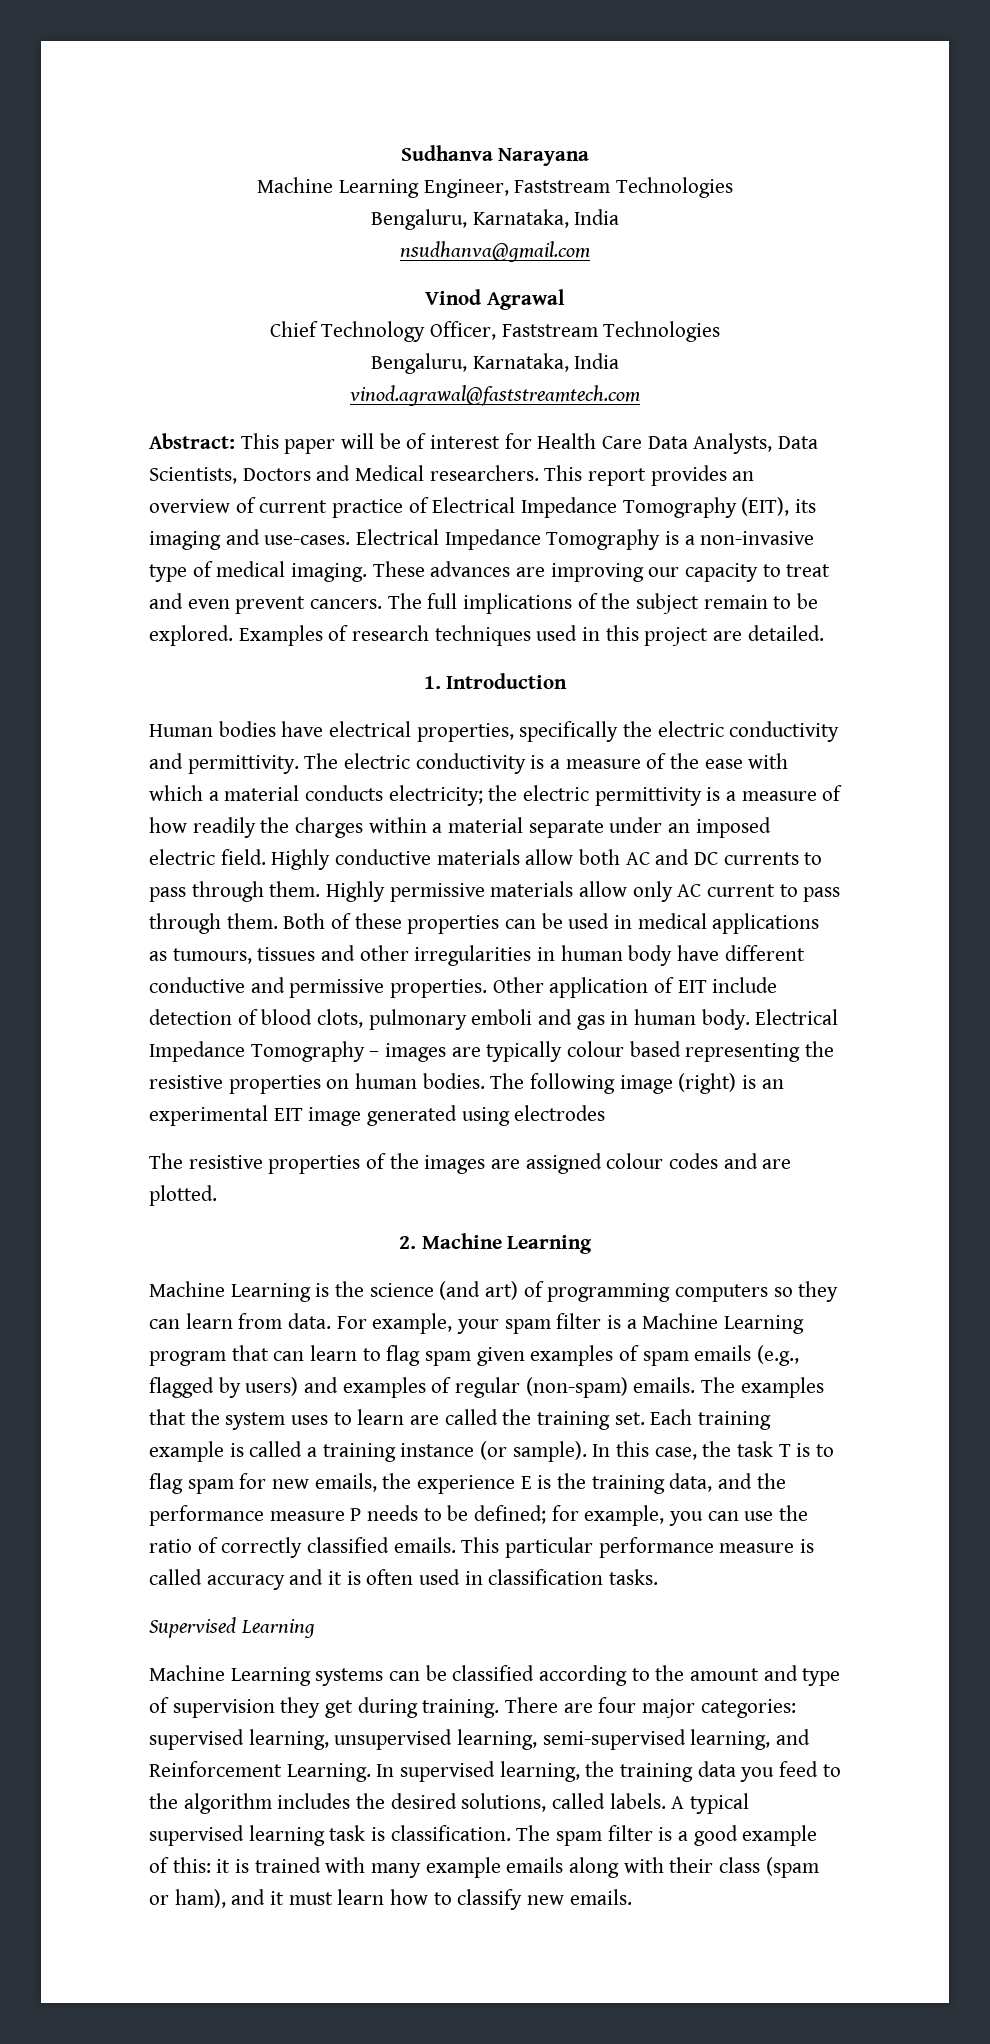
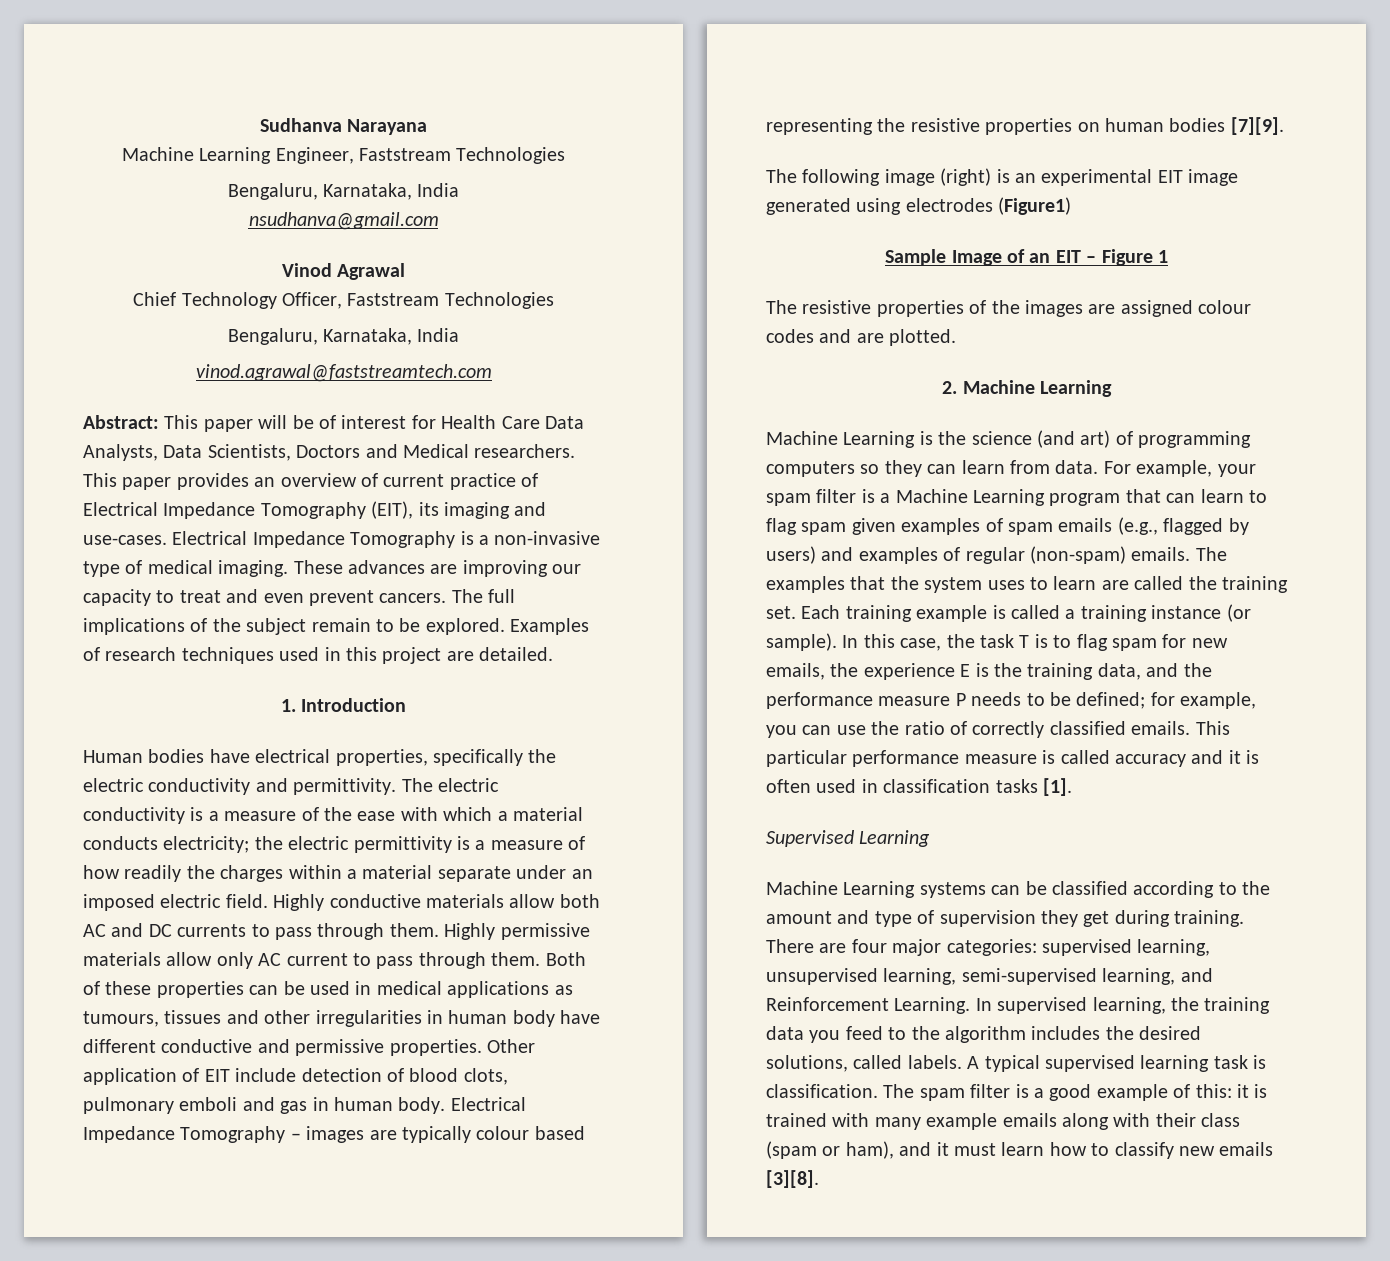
- This report provides an overview of current practice of Electrical Impedance Tomography (EIT), its imaging and use-cases.
+ This paper provides an overview of current practice of Electrical Impedance Tomography (EIT), its imaging and use-cases.
- Electrical Impedance Tomography – images are typically colour based representing the resistive properties on human bodies. The following image (right) is an experimental EIT image generated using electrodes
+ Electrical Impedance Tomography – images are typically colour based representing the resistive properties on human bodies [7][9].
+ The following image (right) is an experimental EIT image generated using electrodes (Figure1)
+ Sample Image of an EIT – Figure 1
- This particular performance measure is called accuracy and it is often used in classification tasks.
+ This particular performance measure is called accuracy and it is often used in classification tasks [1].
- The spam filter is a good example of this: it is trained with many example emails along with their class (spam or ham), and it must learn how to classify new emails.
+ The spam filter is a good example of this: it is trained with many example emails along with their class (spam or ham), and it must learn how to classify new emails [3][8].

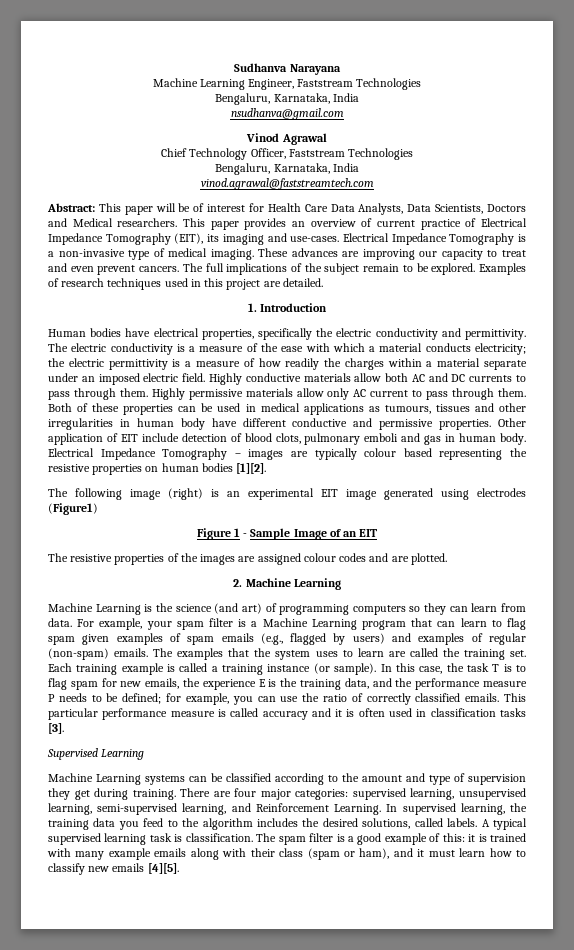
- Electrical Impedance Tomography – images are typically colour based representing the resistive properties on human bodies [7][9].
+ Electrical Impedance Tomography – images are typically colour based representing the resistive properties on human bodies [1][2].
- Sample Image of an EIT – Figure 1
+ Figure 1 - Sample Image of an EIT
- This particular performance measure is called accuracy and it is often used in classification tasks [1].
+ This particular performance measure is called accuracy and it is often used in classification tasks [3].
- The spam filter is a good example of this: it is trained with many example emails along with their class (spam or ham), and it must learn how to classify new emails [3][8].
+ The spam filter is a good example of this: it is trained with many example emails along with their class (spam or ham), and it must learn how to classify new emails [4][5].

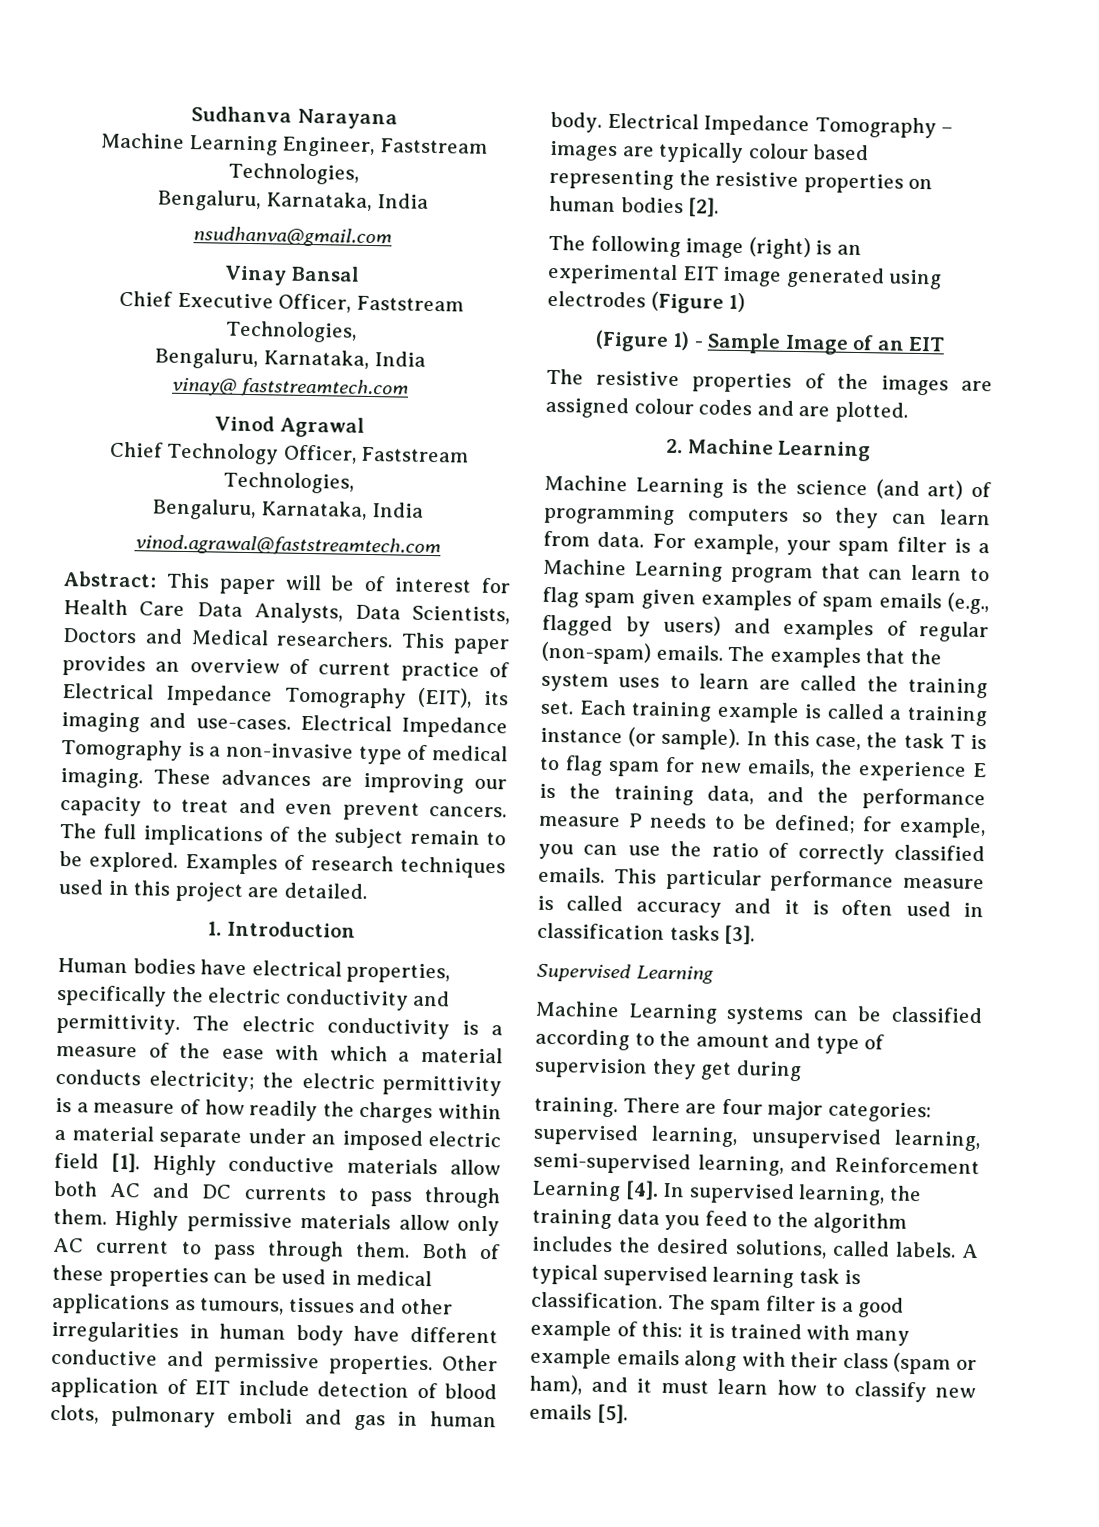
- Machine Learning Engineer, Faststream Technologies
+ Machine Learning Engineer, Faststream Technologies,
+ Vinay Bansal
+ Chief Executive Officer, Faststream Technologies,
+ Bengaluru, Karnataka, India
+ vinay@ faststreamtech.com
- Chief Technology Officer, Faststream Technologies
+ Chief Technology Officer, Faststream Technologies,
- The electric conductivity is a measure of the ease with which a material conducts electricity; the electric permittivity is a measure of how readily the charges within a material separate under an imposed electric field.
+ The electric conductivity is a measure of the ease with which a material conducts electricity; the electric permittivity is a measure of how readily the charges within a material separate under an imposed electric field [1].
- Electrical Impedance Tomography – images are typically colour based representing the resistive properties on human bodies [1][2].
+ Electrical Impedance Tomography – images are typically colour based representing the resistive properties on human bodies [2].
- The following image (right) is an experimental EIT image generated using electrodes (Figure1)
- Figure 1 - Sample Image of an EIT
+ The following image (right) is an experimental EIT image generated using electrodes (Figure 1)
+ (Figure 1) - Sample Image of an EIT
- Machine Learning systems can be classified according to the amount and type of supervision they get during training.
+ Machine Learning systems can be classified according to the amount and type of supervision they get during
+ training.
- There are four major categories: supervised learning, unsupervised learning, semi-supervised learning, and Reinforcement Learning.
+ There are four major categories: supervised learning, unsupervised learning, semi-supervised learning, and Reinforcement Learning [4].
- The spam filter is a good example of this: it is trained with many example emails along with their class (spam or ham), and it must learn how to classify new emails [4][5].
+ The spam filter is a good example of this: it is trained with many example emails along with their class (spam or ham), and it must learn how to classify new emails [5].

